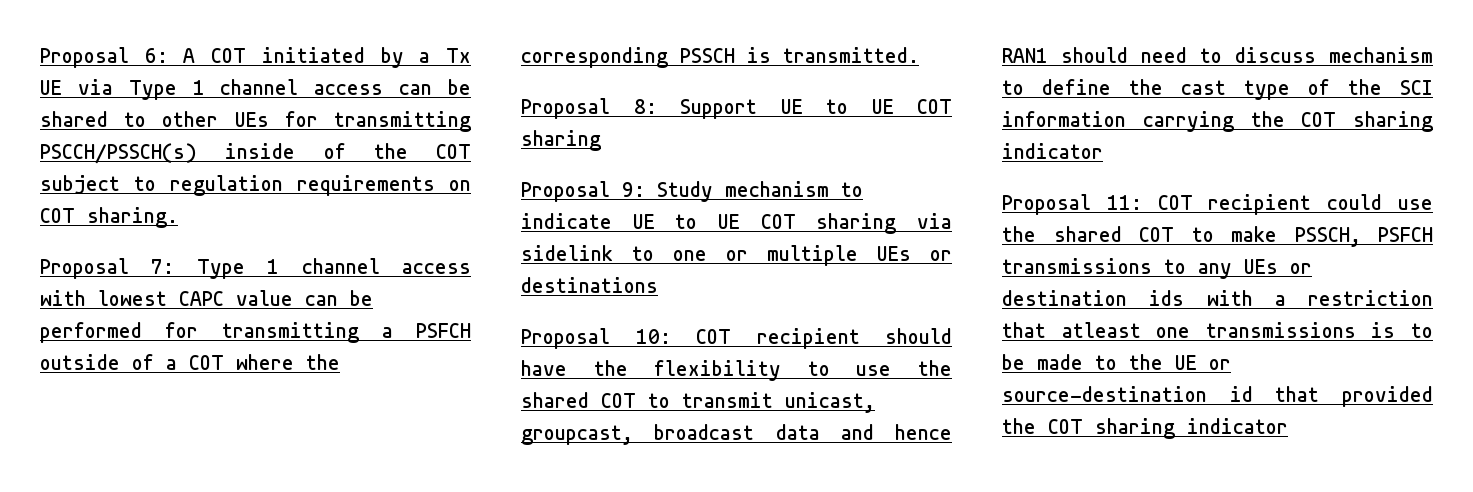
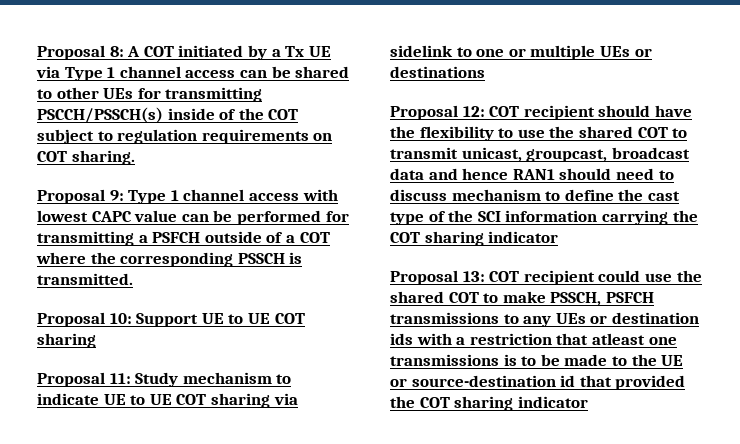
- Proposal 6: A COT initiated by a Tx UE via Type 1 channel access can be shared to other UEs for transmitting PSCCH/PSSCH(s) inside of the COT subject to regulation requirements on COT sharing.
+ Proposal 8: A COT initiated by a Tx UE via Type 1 channel access can be shared to other UEs for transmitting PSCCH/PSSCH(s) inside of the COT subject to regulation requirements on COT sharing.
- Proposal 7: Type 1 channel access with lowest CAPC value can be performed for transmitting a PSFCH outside of a COT where the corresponding PSSCH is transmitted.
+ Proposal 9: Type 1 channel access with lowest CAPC value can be performed for transmitting a PSFCH outside of a COT where the corresponding PSSCH is transmitted.
- Proposal 8: Support UE to UE COT sharing
+ Proposal 10: Support UE to UE COT sharing
- Proposal 9: Study mechanism to indicate UE to UE COT sharing via sidelink to one or multiple UEs or destinations
+ Proposal 11: Study mechanism to indicate UE to UE COT sharing via sidelink to one or multiple UEs or destinations
- Proposal 10: COT recipient should have the flexibility to use the shared COT to transmit unicast, groupcast, broadcast data and hence RAN1 should need to discuss mechanism to define the cast type of the SCI information carrying the COT sharing indicator
+ Proposal 12: COT recipient should have the flexibility to use the shared COT to transmit unicast, groupcast, broadcast data and hence RAN1 should need to discuss mechanism to define the cast type of the SCI information carrying the COT sharing indicator
- Proposal 11: COT recipient could use the shared COT to make PSSCH, PSFCH transmissions to any UEs or destination ids with a restriction that atleast one transmissions is to be made to the UE or source-destination id that provided the COT sharing indicator
+ Proposal 13: COT recipient could use the shared COT to make PSSCH, PSFCH transmissions to any UEs or destination ids with a restriction that atleast one transmissions is to be made to the UE or source-destination id that provided the COT sharing indicator

